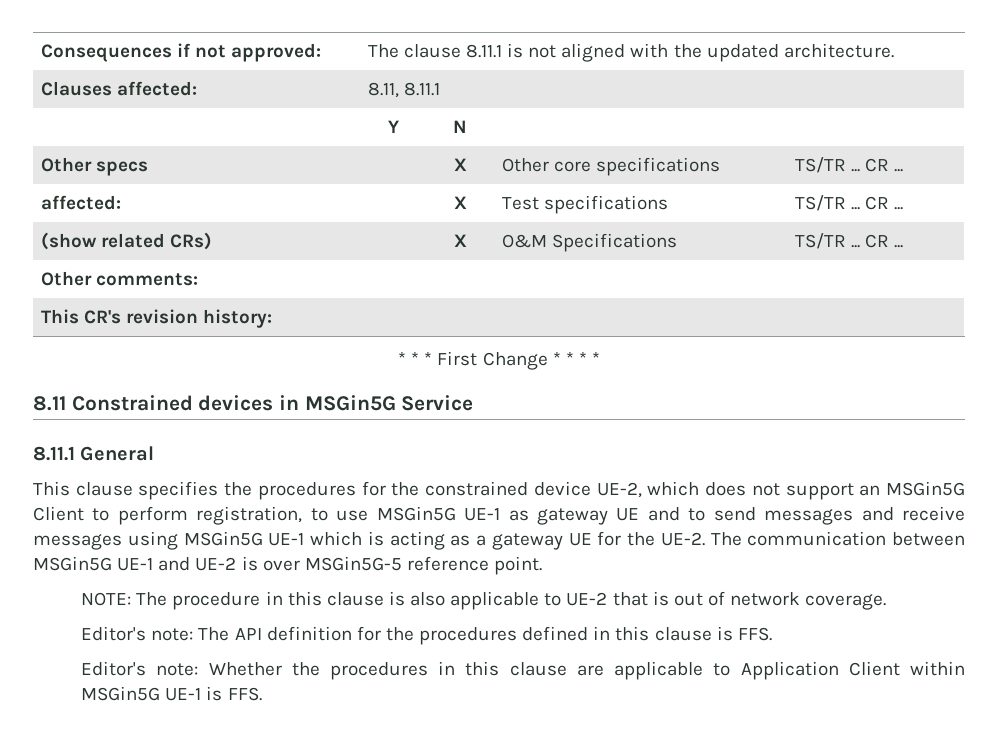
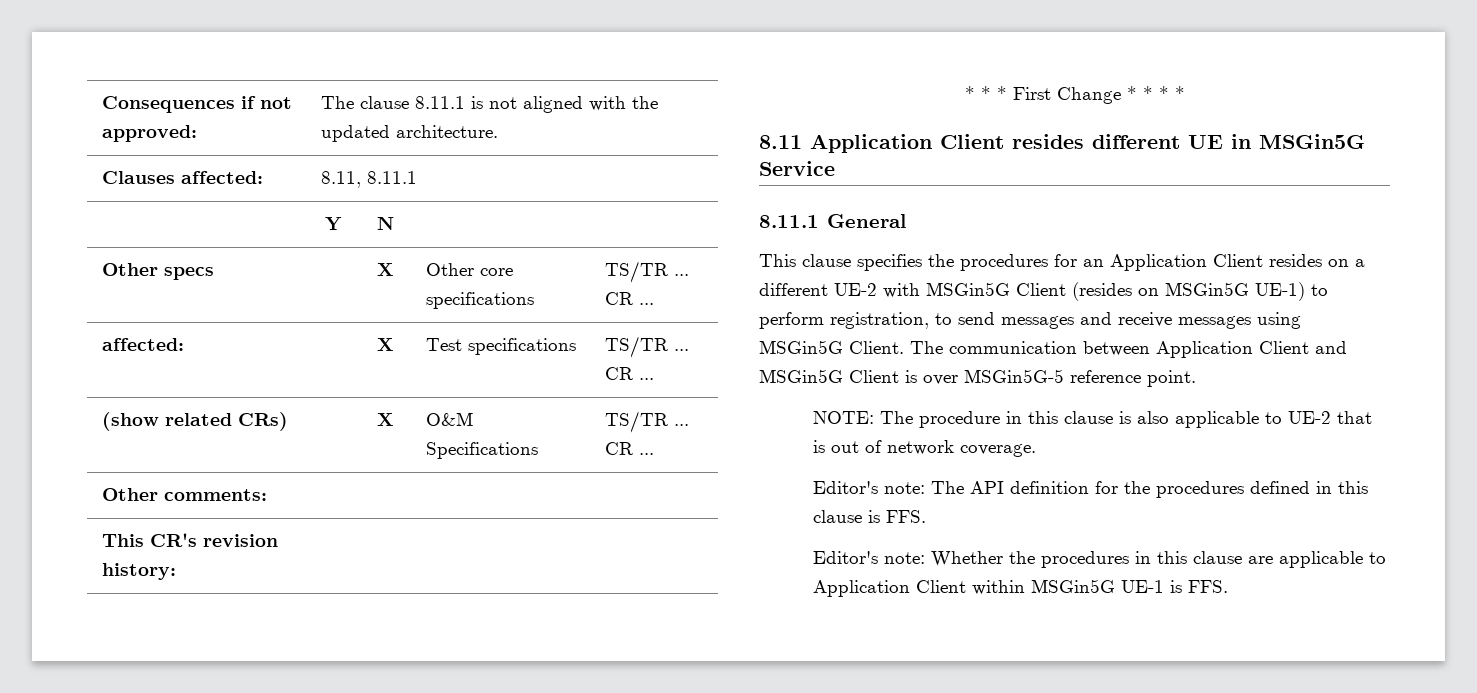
- 8.11 Constrained devices in MSGin5G Service
+ 8.11 Application Client resides different UE in MSGin5G Service
- This clause specifies the procedures for the constrained device UE-2, which does not support an MSGin5G Client to perform registration, to use MSGin5G UE-1 as gateway UE and to send messages and receive messages using MSGin5G UE-1 which is acting as a gateway UE for the UE-2. The communication between MSGin5G UE-1 and UE-2 is over MSGin5G-5 reference point.
+ This clause specifies the procedures for an Application Client resides on a different UE-2 with MSGin5G Client (resides on MSGin5G UE-1) to perform registration, to send messages and receive messages using MSGin5G Client. The communication between Application Client and MSGin5G Client is over MSGin5G-5 reference point.

